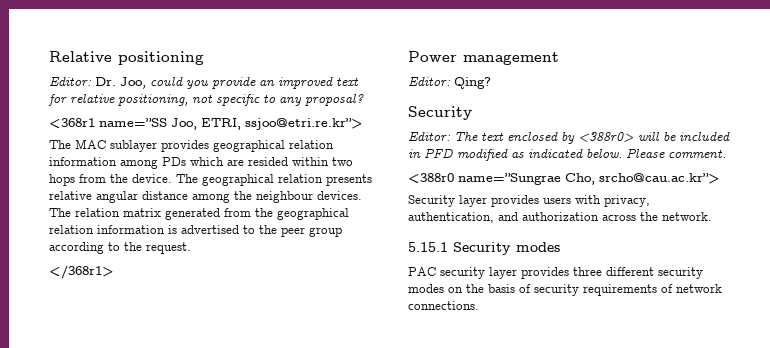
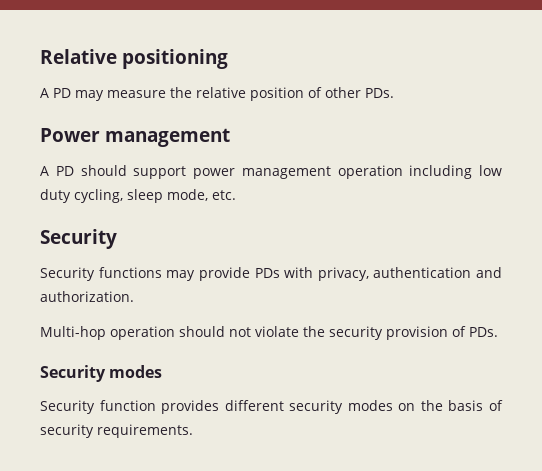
- Editor: Dr. Joo, could you provide an improved text for relative positioning, not specific to any proposal?
- <368r1 name=”SS Joo, ETRI, ssjoo@etri.re.kr”>
- The MAC sublayer provides geographical relation information among PDs which are resided within two hops from the device. The geographical relation presents relative angular distance among the neighbour devices. The relation matrix generated from the geographical relation information is advertised to the peer group according to the request.
- </368r1>
+ A PD may measure the relative position of other PDs.
  Power management
- Editor: Qing?
+ A PD should support power management operation including low duty cycling, sleep mode, etc.
  Security
- Editor: The text enclosed by <388r0> will be included in PFD modified as indicated below. Please comment.
- <388r0 name=”Sungrae Cho, srcho@cau.ac.kr”>
- Security layer provides users with privacy, authentication, and authorization across the network.
- 5.15.1 Security modes
- PAC security layer provides three different security modes on the basis of security requirements of network connections.
+ Security functions may provide PDs with privacy, authentication and authorization.
+ Multi-hop operation should not violate the security provision of PDs.
+ Security modes
+ Security function provides different security modes on the basis of security requirements.

